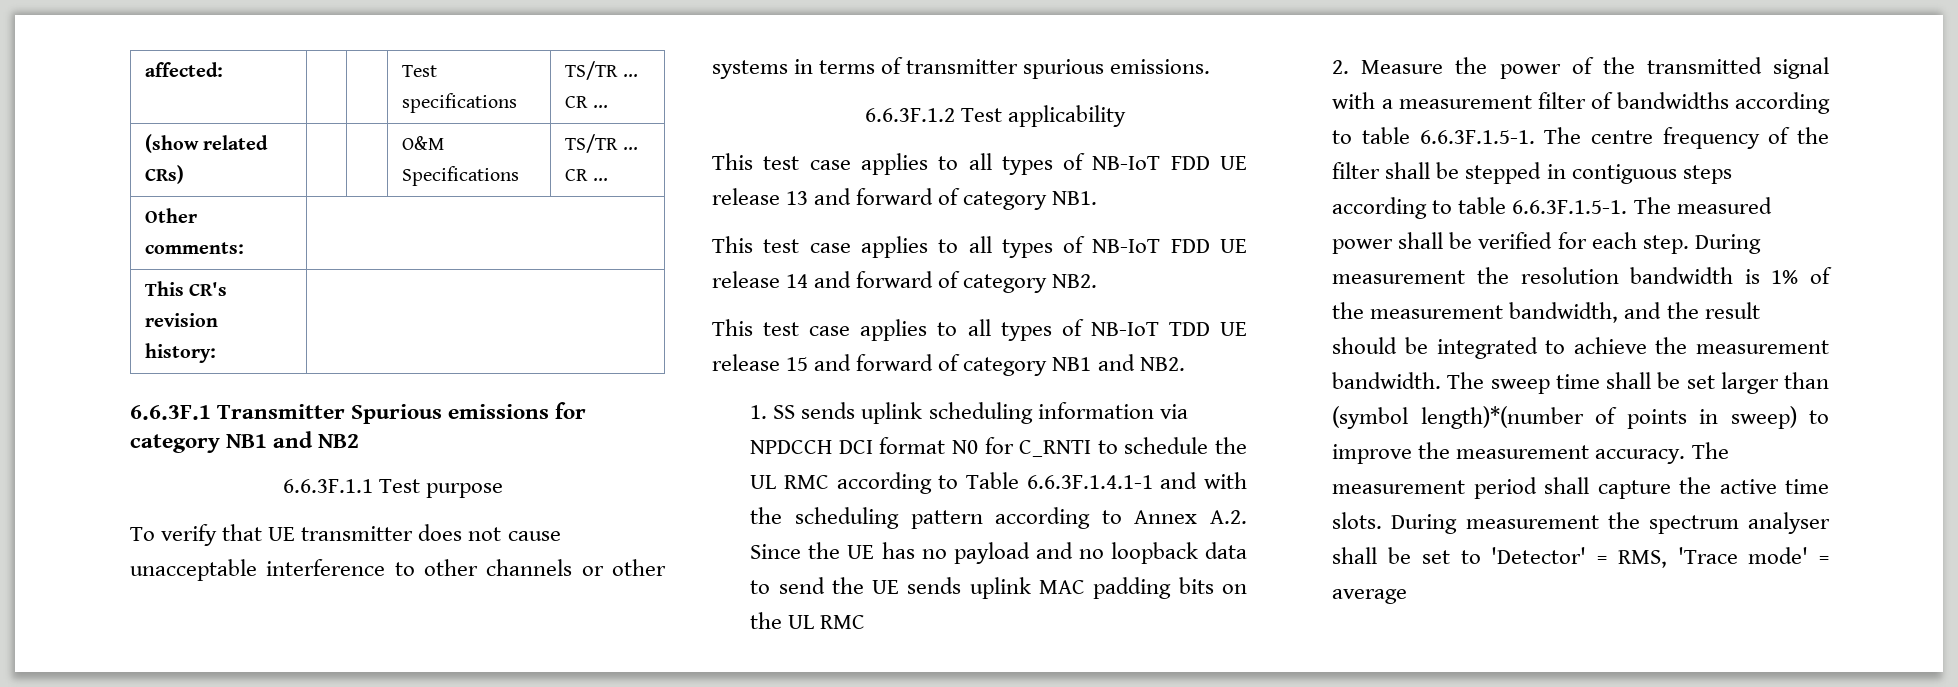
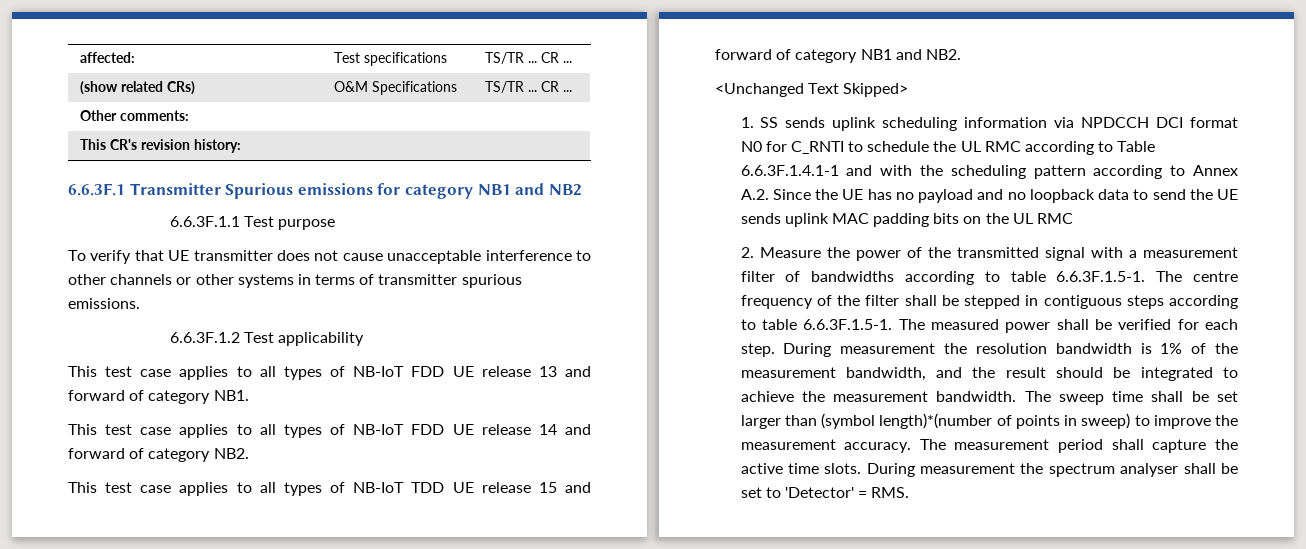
+ <Unchanged Text Skipped>
- During measurement the spectrum analyser shall be set to 'Detector' = RMS, 'Trace mode' = average
+ During measurement the spectrum analyser shall be set to 'Detector' = RMS.

